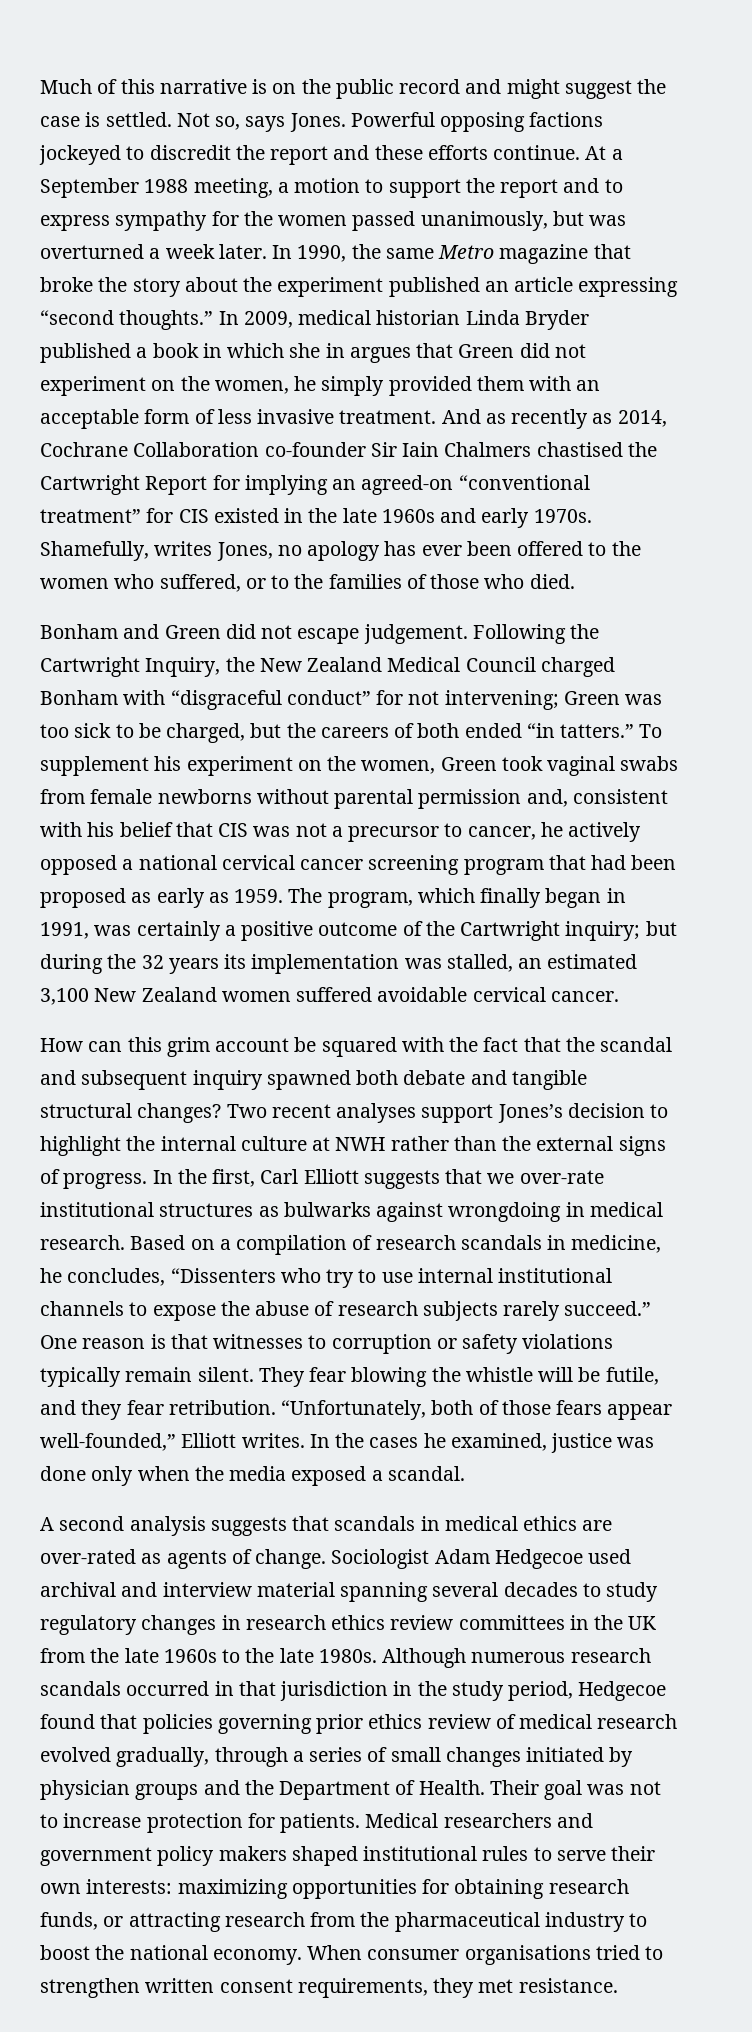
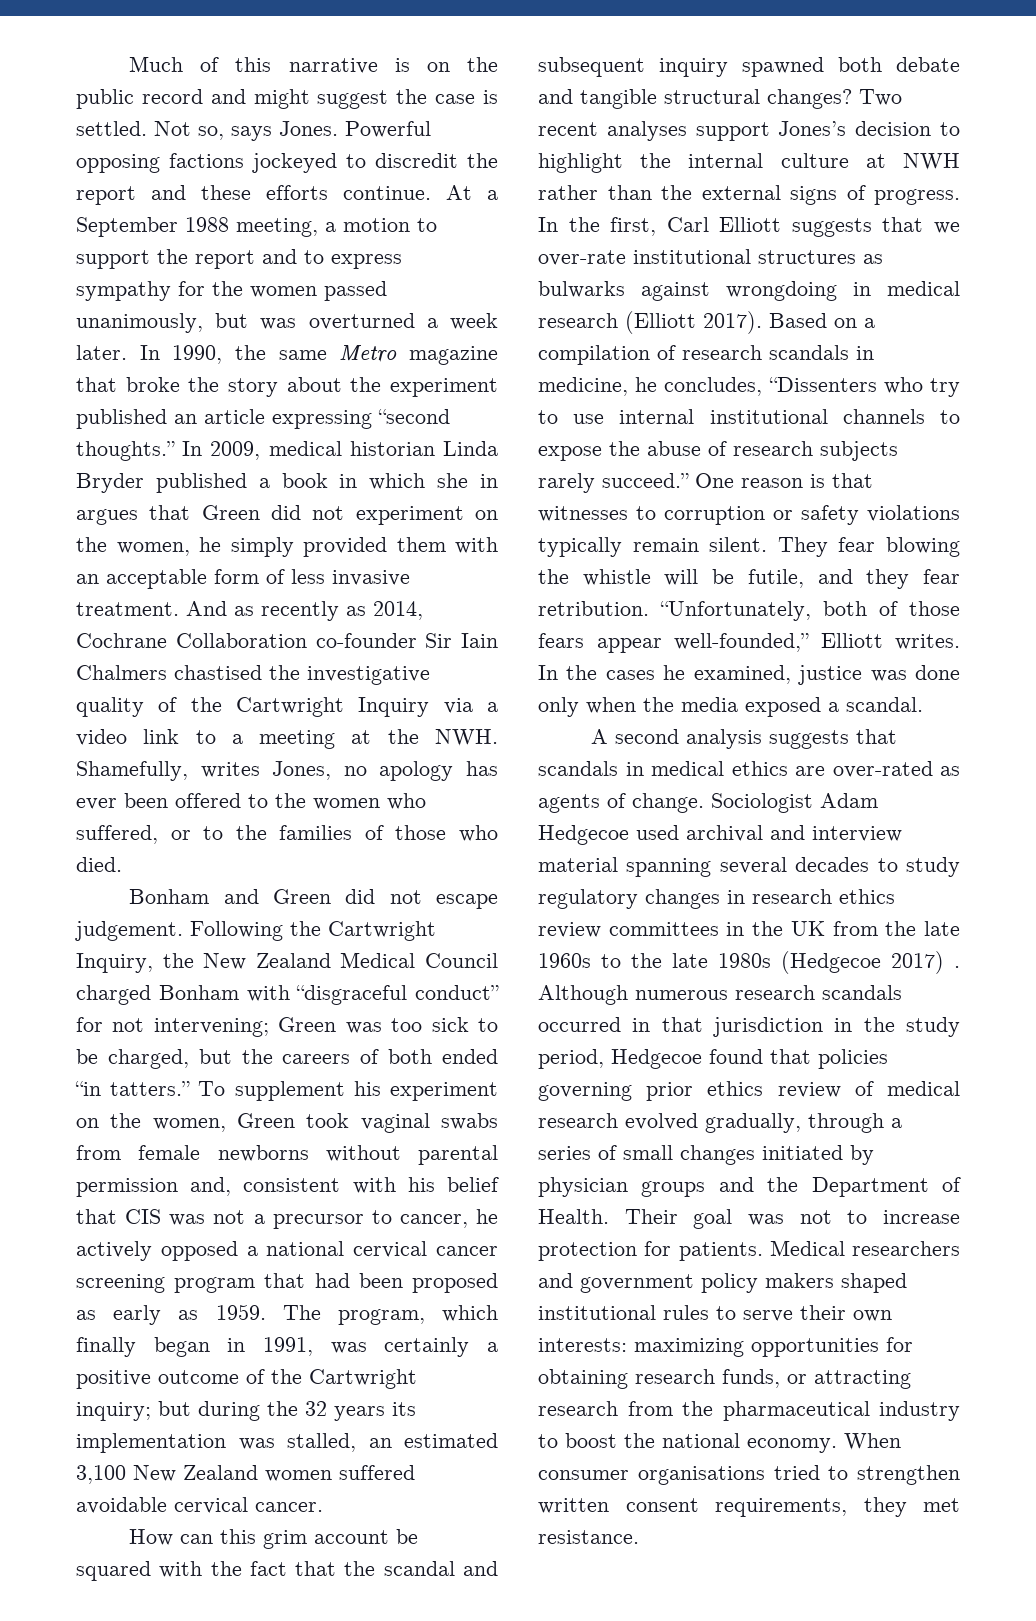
- And as recently as 2014, Cochrane Collaboration co-founder Sir Iain Chalmers chastised the Cartwright Report for implying an agreed-on “conventional treatment” for CIS existed in the late 1960s and early 1970s. Shamefully, writes Jones, no apology has ever been offered to the women who suffered, or to the families of those who died.
+ And as recently as 2014, Cochrane Collaboration co-founder Sir Iain Chalmers chastised the investigative quality of the Cartwright Inquiry via a video link to a meeting at the NWH. Shamefully, writes Jones, no apology has ever been offered to the women who suffered, or to the families of those who died.
- In the first, Carl Elliott suggests that we over-rate institutional structures as bulwarks against wrongdoing in medical research.
+ In the first, Carl Elliott suggests that we over-rate institutional structures as bulwarks against wrongdoing in medical research (Elliott 2017).
- Sociologist Adam Hedgecoe used archival and interview material spanning several decades to study regulatory changes in research ethics review committees in the UK from the late 1960s to the late 1980s.
+ Sociologist Adam Hedgecoe used archival and interview material spanning several decades to study regulatory changes in research ethics review committees in the UK from the late 1960s to the late 1980s (Hedgecoe 2017) .

